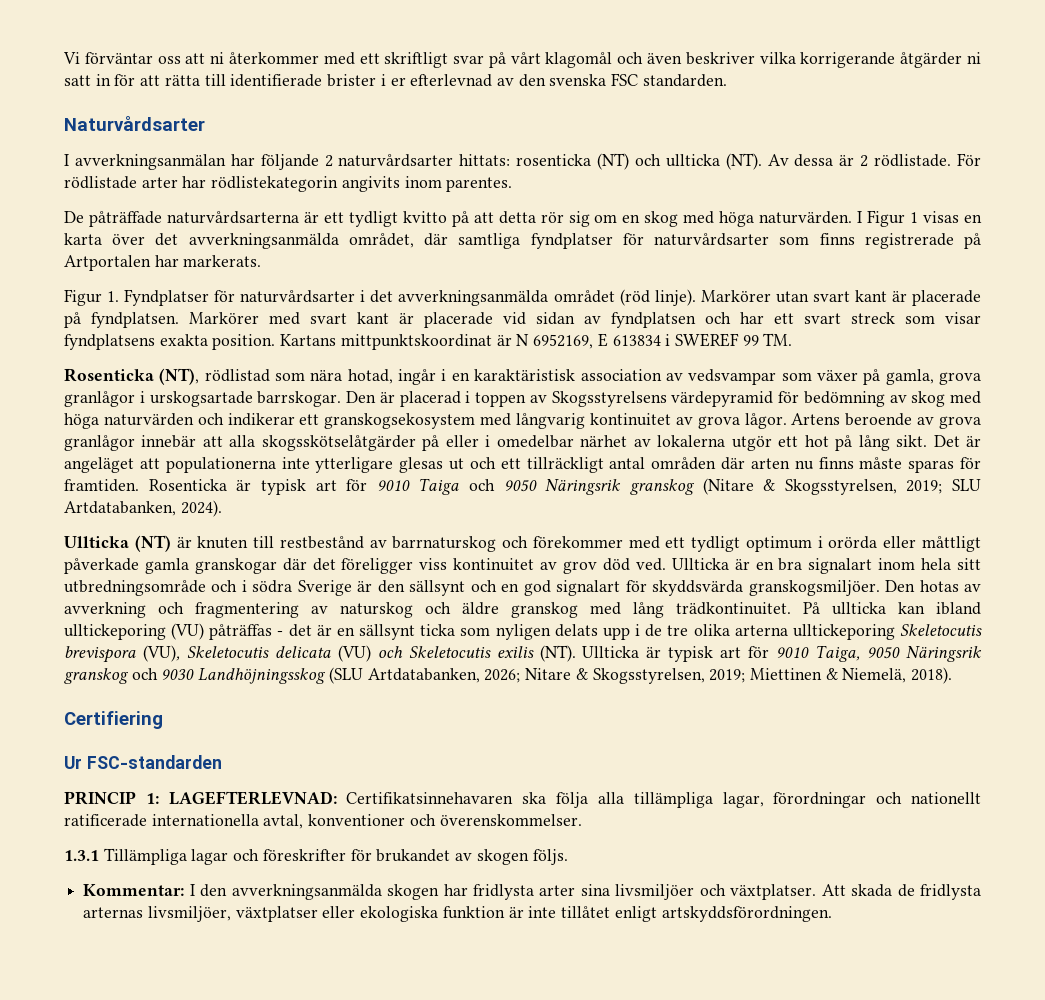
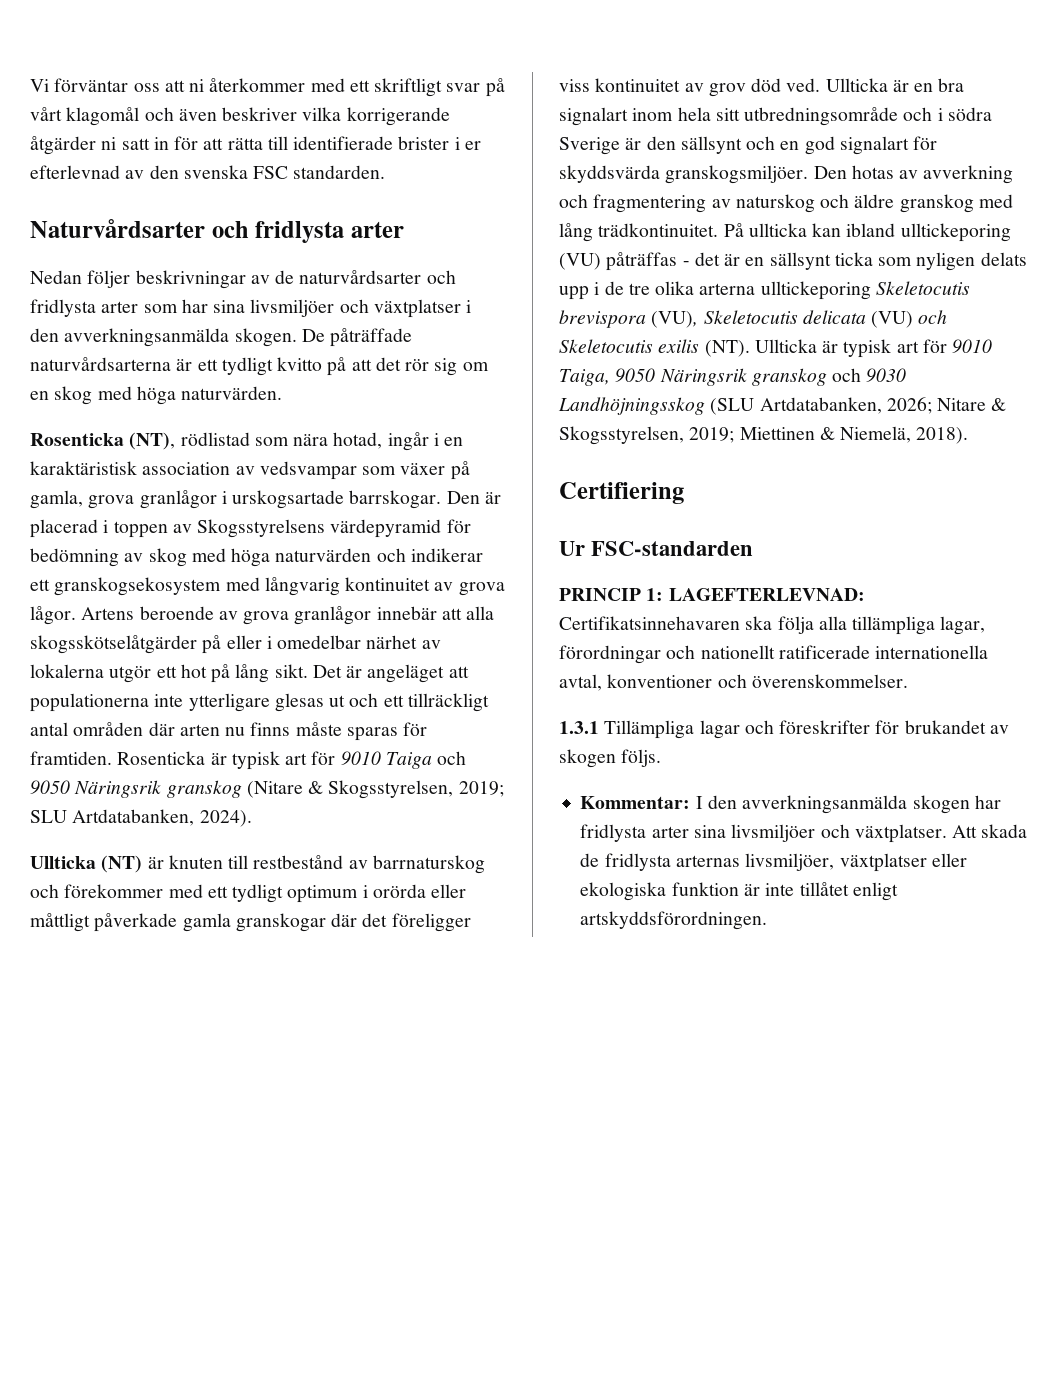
- Naturvårdsarter
- I avverkningsanmälan har följande 2 naturvårdsarter hittats: rosenticka (NT) och ullticka (NT). Av dessa är 2 rödlistade. För rödlistade arter har rödlistekategorin angivits inom parentes.
- De påträffade naturvårdsarterna är ett tydligt kvitto på att detta rör sig om en skog med höga naturvärden. I Figur 1 visas en karta över det avverkningsanmälda området, där samtliga fyndplatser för naturvårdsarter som finns registrerade på Artportalen har markerats.
- Figur 1. Fyndplatser för naturvårdsarter i det avverkningsanmälda området (röd linje). Markörer utan svart kant är placerade på fyndplatsen. Markörer med svart kant är placerade vid sidan av fyndplatsen och har ett svart streck som visar fyndplatsens exakta position. Kartans mittpunktskoordinat är N 6952169, E 613834 i SWEREF 99 TM.
+ Naturvårdsarter och fridlysta arter
+ Nedan följer beskrivningar av de naturvårdsarter och fridlysta arter som har sina livsmiljöer och växtplatser i den avverkningsanmälda skogen. De påträffade naturvårdsarterna är ett tydligt kvitto på att det rör sig om en skog med höga naturvärden.

